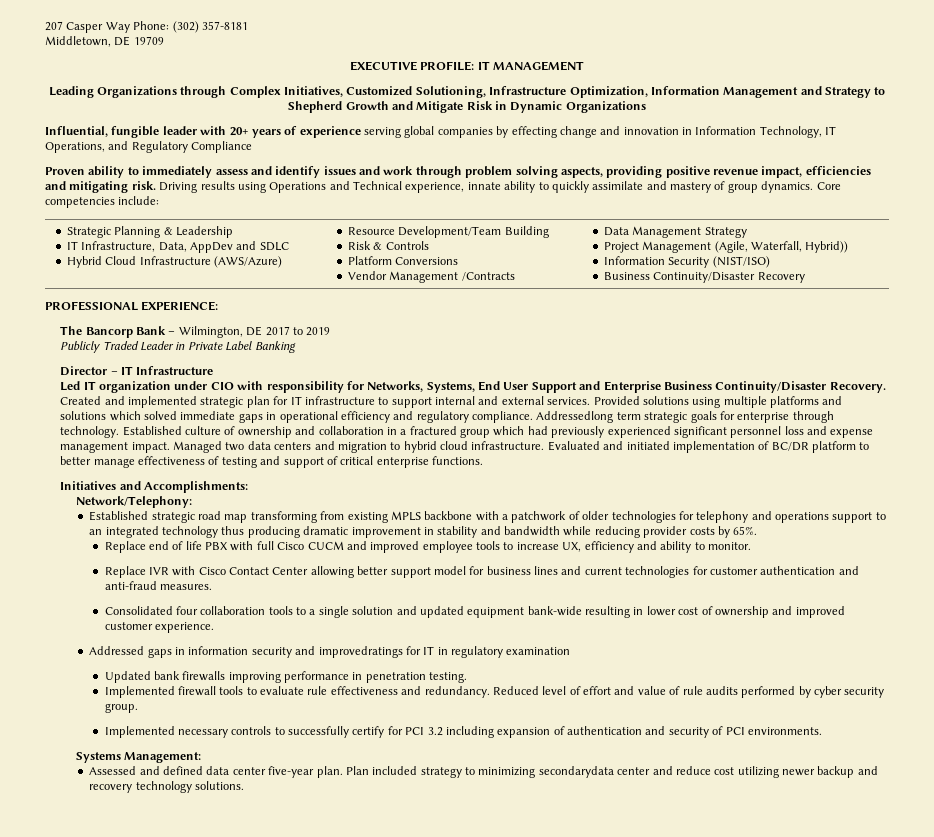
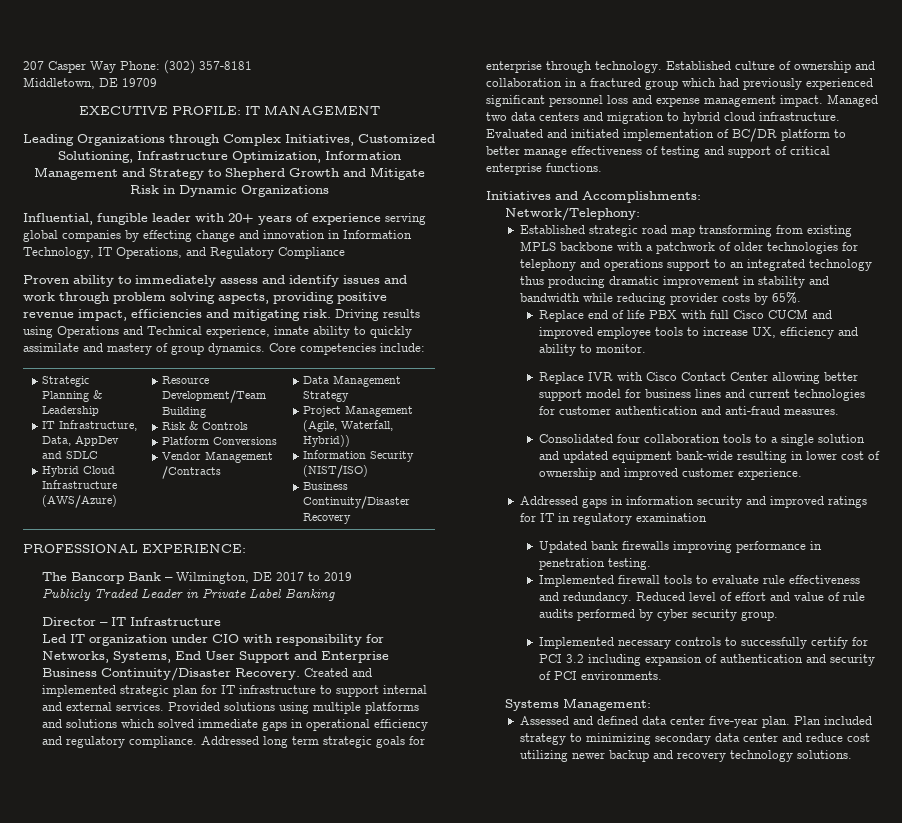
- Addressedlong term strategic goals for enterprise through technology.
+ Addressed long term strategic goals for enterprise through technology.
- Addressed gaps in information security and improvedratings for IT in regulatory examination
+ Addressed gaps in information security and improved ratings for IT in regulatory examination
- Plan included strategy to minimizing secondarydata center and reduce cost utilizing newer backup and recovery technology solutions.
+ Plan included strategy to minimizing secondary data center and reduce cost utilizing newer backup and recovery technology solutions.

